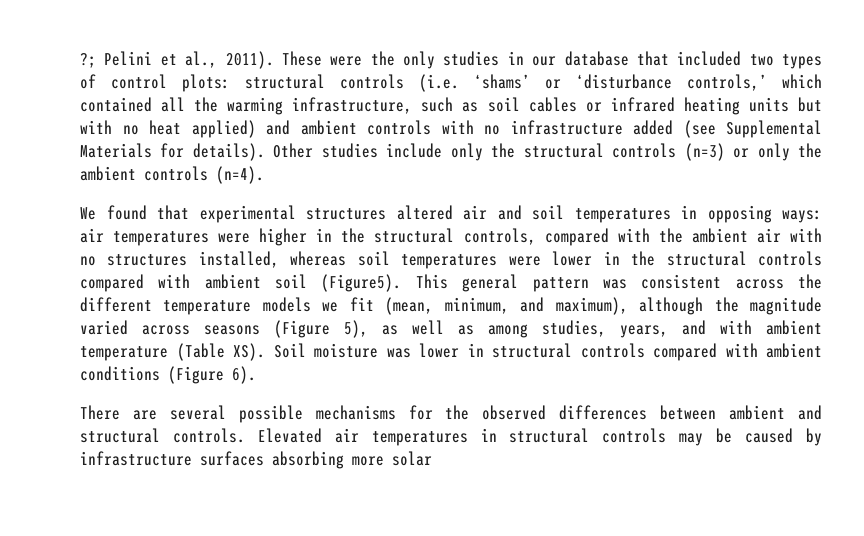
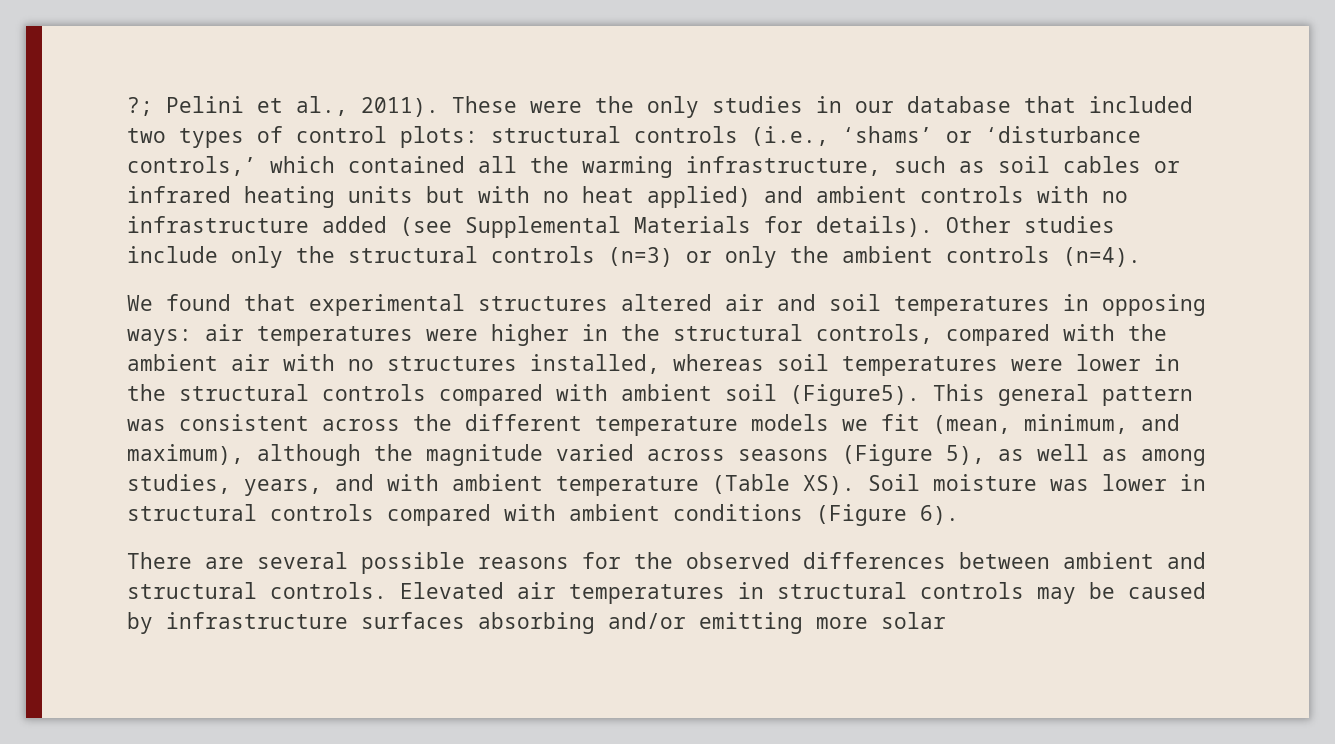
- These were the only studies in our database that included two types of control plots: structural controls (i.e. ‘shams’ or ‘disturbance controls,’ which contained all the warming infrastructure, such as soil cables or infrared heating units but with no heat applied) and ambient controls with no infrastructure added (see Supplemental Materials for details).
+ These were the only studies in our database that included two types of control plots: structural controls (i.e., ‘shams’ or ‘disturbance controls,’ which contained all the warming infrastructure, such as soil cables or infrared heating units but with no heat applied) and ambient controls with no infrastructure added (see Supplemental Materials for details).
- There are several possible mechanisms for the observed differences between ambient and structural controls.
+ There are several possible reasons for the observed differences between ambient and structural controls.
- Elevated air temperatures in structural controls may be caused by infrastructure surfaces absorbing more solar
+ Elevated air temperatures in structural controls may be caused by infrastructure surfaces absorbing and/or emitting more solar

